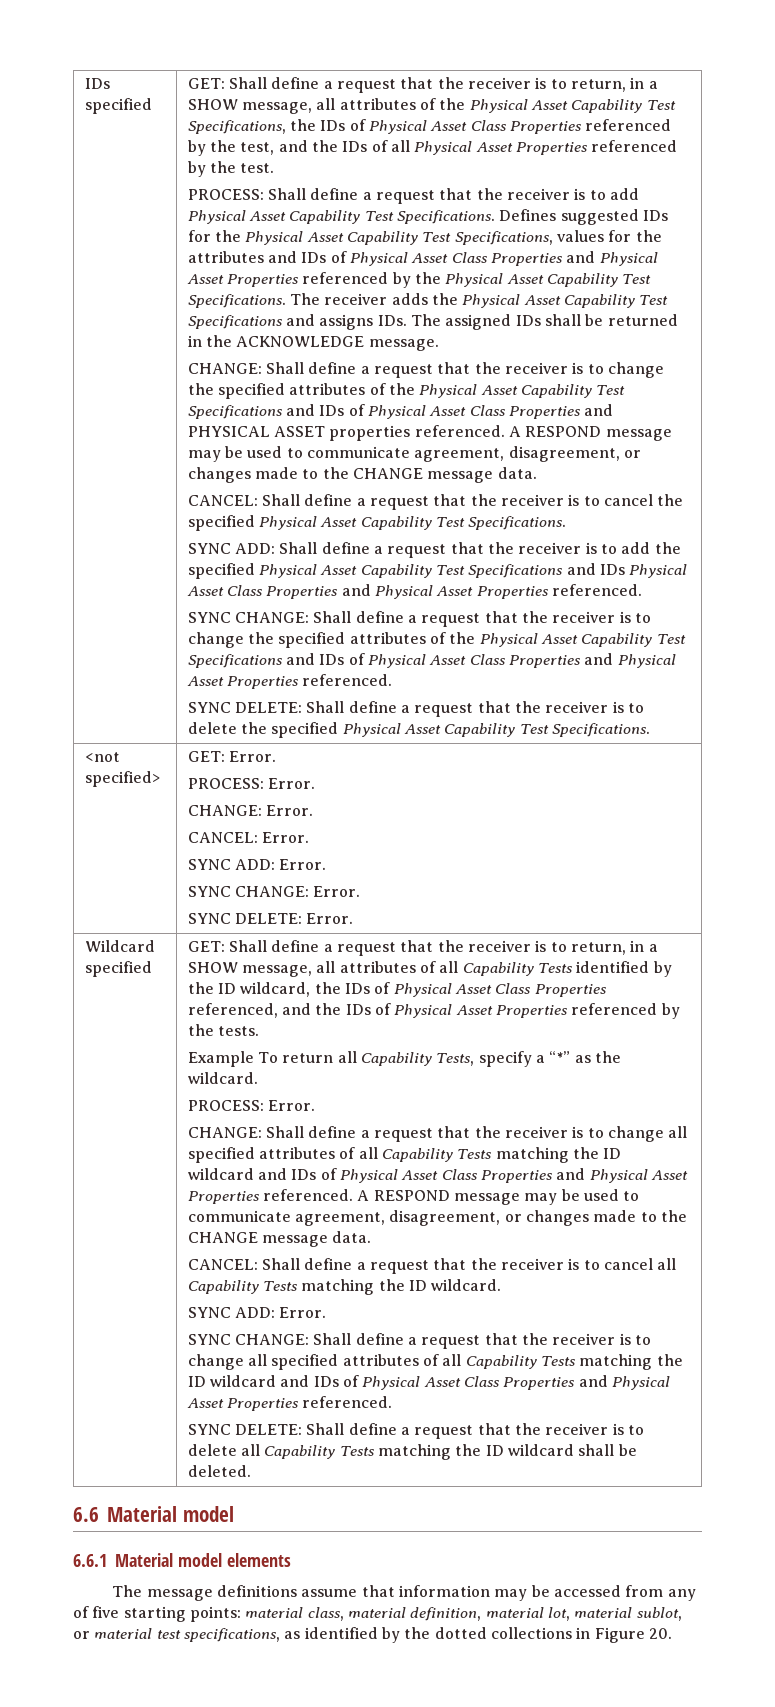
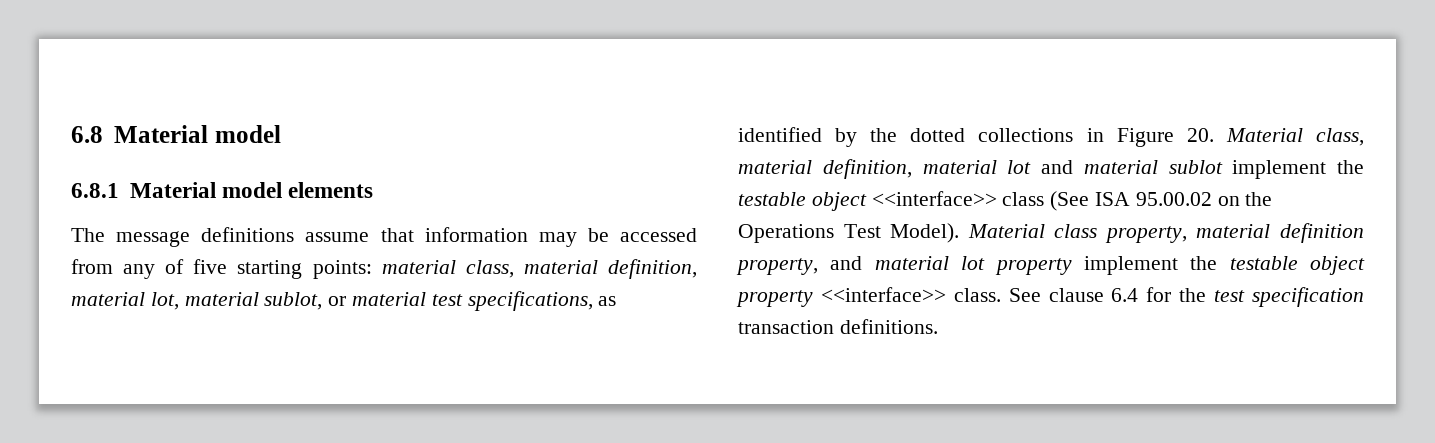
- IDs specified | GET: Shall define a request that the receiver is to return, in a SHOW message, all attributes of the Physical Asset Capability Test Specifications, the IDs of Physical Asset Class Properties referenced by the test, and the IDs of all Physical Asset Properties referenced by the test.
- PROCESS: Shall define a request that the receiver is to add Physical Asset Capability Test Specifications. Defines suggested IDs for the Physical Asset Capability Test Specifications, values for the attributes and IDs of Physical Asset Class Properties and Physical Asset Properties referenced by the Physical Asset Capability Test Specifications. The receiver adds the Physical Asset Capability Test Specifications and assigns IDs. The assigned IDs shall be returned in the ACKNOWLEDGE message.
- CHANGE: Shall define a request that the receiver is to change the specified attributes of the Physical Asset Capability Test Specifications and IDs of Physical Asset Class Properties and PHYSICAL ASSET properties referenced. A RESPOND message may be used to communicate agreement, disagreement, or changes made to the CHANGE message data.
- CANCEL: Shall define a request that the receiver is to cancel the specified Physical Asset Capability Test Specifications.
- SYNC ADD: Shall define a request that the receiver is to add the specified Physical Asset Capability Test Specifications and IDs Physical Asset Class Properties and Physical Asset Properties referenced.
- SYNC CHANGE: Shall define a request that the receiver is to change the specified attributes of the Physical Asset Capability Test Specifications and IDs of Physical Asset Class Properties and Physical Asset Properties referenced.
- SYNC DELETE: Shall define a request that the receiver is to delete the specified Physical Asset Capability Test Specifications.
- <not specified> | GET: Error.
- PROCESS: Error.
- CHANGE: Error.
- CANCEL: Error.
- SYNC ADD: Error.
- SYNC CHANGE: Error.
- SYNC DELETE: Error.
- Wildcard specified | GET: Shall define a request that the receiver is to return, in a SHOW message, all attributes of all Capability Tests identified by the ID wildcard, the IDs of Physical Asset Class Properties referenced, and the IDs of Physical Asset Properties referenced by the tests.
- Example To return all Capability Tests, specify a “*” as the wildcard.
- PROCESS: Error.
- CHANGE: Shall define a request that the receiver is to change all specified attributes of all Capability Tests matching the ID wildcard and IDs of Physical Asset Class Properties and Physical Asset Properties referenced. A RESPOND message may be used to communicate agreement, disagreement, or changes made to the CHANGE message data.
- CANCEL: Shall define a request that the receiver is to cancel all Capability Tests matching the ID wildcard.
- SYNC ADD: Error.
- SYNC CHANGE: Shall define a request that the receiver is to change all specified attributes of all Capability Tests matching the ID wildcard and IDs of Physical Asset Class Properties and Physical Asset Properties referenced.
- SYNC DELETE: Shall define a request that the receiver is to delete all Capability Tests matching the ID wildcard shall be deleted.
- 6.6 Material model
+ 6.8 Material model
- 6.6.1 Material model elements
+ 6.8.1 Material model elements
- The message definitions assume that information may be accessed from any of five starting points: material class, material definition, material lot, material sublot, or material test specifications, as identified by the dotted collections in Figure 20.
+ The message definitions assume that information may be accessed from any of five starting points: material class, material definition, material lot, material sublot, or material test specifications, as identified by the dotted collections in Figure 20. Material class, material definition, material lot and material sublot implement the testable object <<interface>> class (See ISA 95.00.02 on the Operations Test Model). Material class property, material definition property, and material lot property implement the testable object property <<interface>> class. See clause 6.4 for the test specification transaction definitions.

